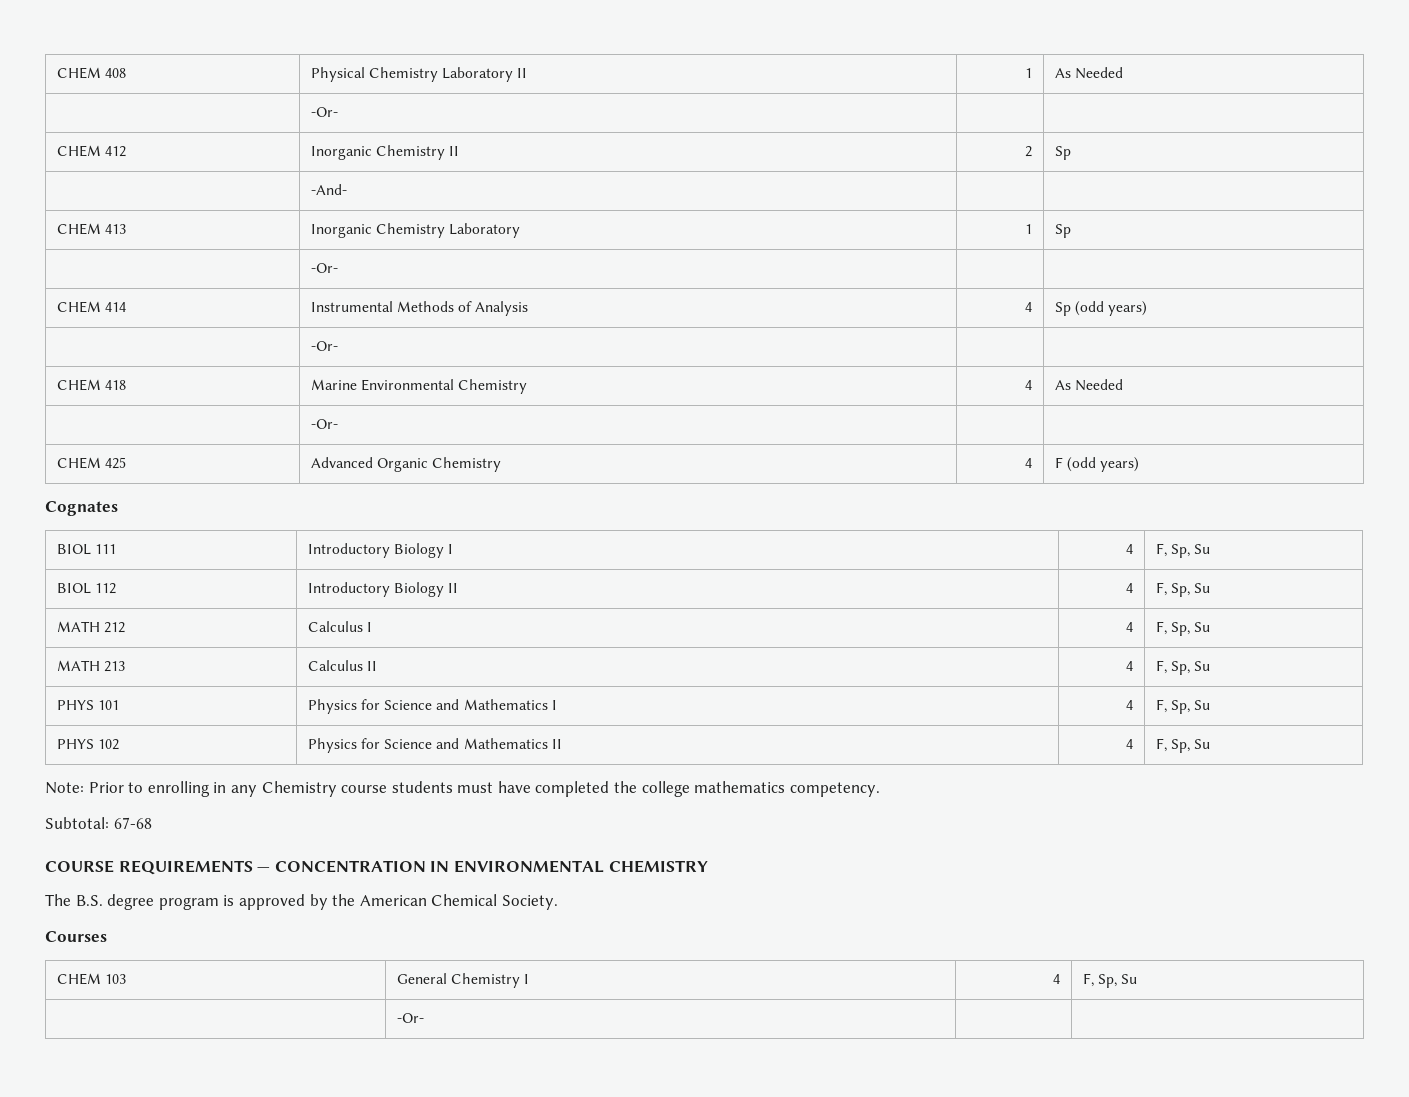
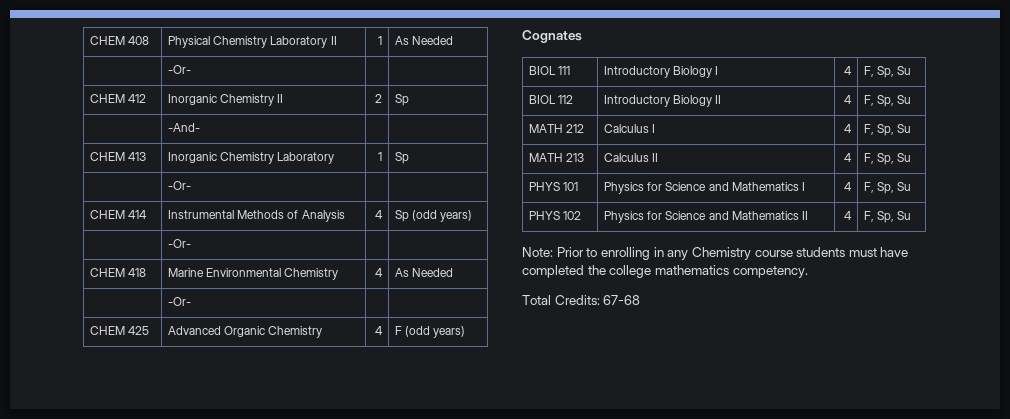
- Subtotal: 67-68
+ Total Credits: 67-68
- COURSE REQUIREMENTS — CONCENTRATION IN ENVIRONMENTAL CHEMISTRY
- The B.S. degree program is approved by the American Chemical Society.
- Courses
- CHEM 103 | General Chemistry I | 4 | F, Sp, Su
- | -Or- | |

